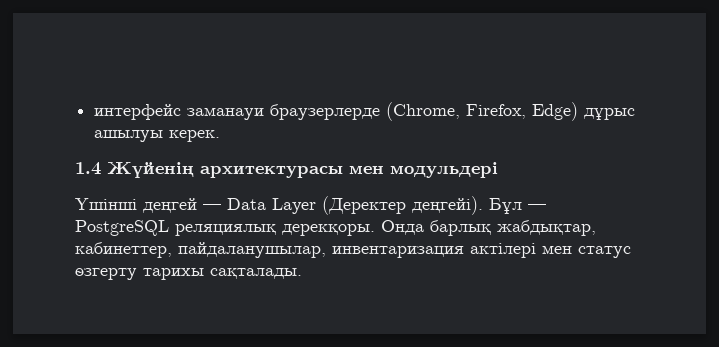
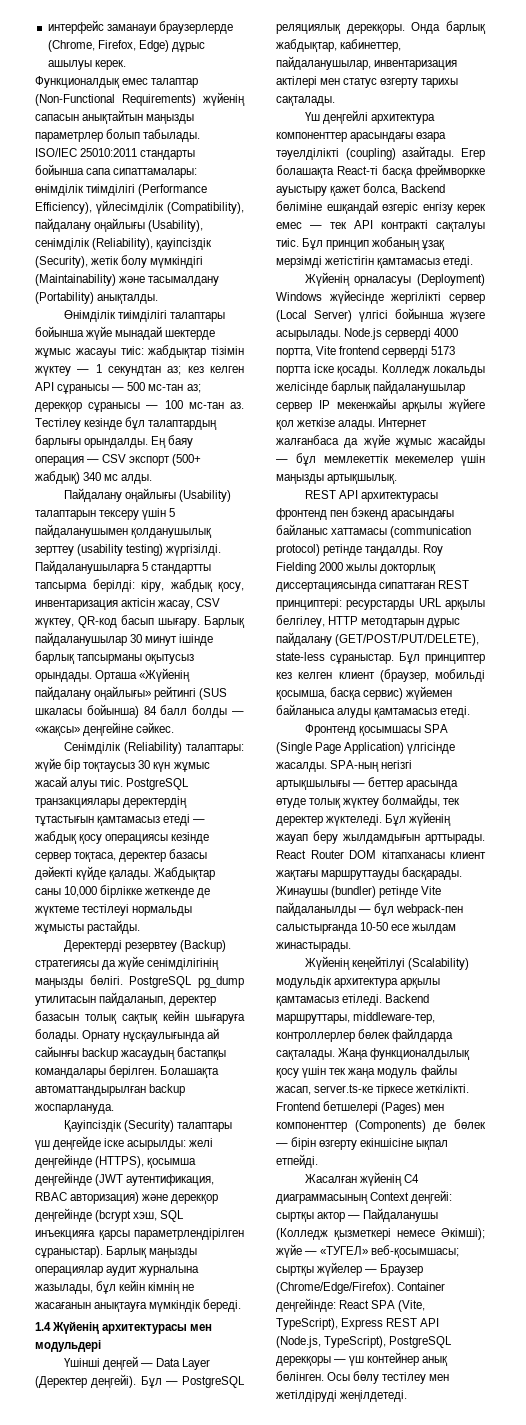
+ Функционалдық емес талаптар (Non-Functional Requirements) жүйенің сапасын анықтайтын маңызды параметрлер болып табылады. ISO/IEC 25010:2011 стандарты бойынша сапа сипаттамалары: өнімділік тиімділігі (Performance Efficiency), үйлесімділік (Compatibility), пайдалану оңайлығы (Usability), сенімділік (Reliability), қауіпсіздік (Security), жетік болу мүмкіндігі (Maintainability) және тасымалдану (Portability) анықталды.
+ Өнімділік тиімділігі талаптары бойынша жүйе мынадай шектерде жұмыс жасауы тиіс: жабдықтар тізімін жүктеу — 1 секундтан аз; кез келген API сұранысы — 500 мс-тан аз; дерекқор сұранысы — 100 мс-тан аз. Тестілеу кезінде бұл талаптардың барлығы орындалды. Ең баяу операция — CSV экспорт (500+ жабдық) 340 мс алды.
+ Пайдалану оңайлығы (Usability) талаптарын тексеру үшін 5 пайдаланушымен қолданушылық зерттеу (usability testing) жүргізілді. Пайдаланушыларға 5 стандартты тапсырма берілді: кіру, жабдық қосу, инвентаризация актісін жасау, CSV жүктеу, QR-код басып шығару. Барлық пайдаланушылар 30 минут ішінде барлық тапсырманы оқытусыз орындады. Орташа «Жүйенің пайдалану оңайлығы» рейтингі (SUS шкаласы бойынша) 84 балл болды — «жақсы» деңгейіне сәйкес.
+ Сенімділік (Reliability) талаптары: жүйе бір тоқтаусыз 30 күн жұмыс жасай алуы тиіс. PostgreSQL транзакциялары деректердің тұтастығын қамтамасыз етеді — жабдық қосу операциясы кезінде сервер тоқтаса, деректер базасы дәйекті күйде қалады. Жабдықтар саны 10,000 бірлікке жеткенде де жүктеме тестілеуі нормальды жұмысты растайды.
+ Деректерді резервтеу (Backup) стратегиясы да жүйе сенімділігінің маңызды бөлігі. PostgreSQL pg_dump утилитасын пайдаланып, деректер базасын толық сақтық кейін шығаруға болады. Орнату нұсқаулығында ай сайынғы backup жасаудың бастапқы командалары берілген. Болашақта автоматтандырылған backup жоспарлануда.
+ Қауіпсіздік (Security) талаптары үш деңгейде іске асырылды: желі деңгейінде (HTTPS), қосымша деңгейінде (JWT аутентификация, RBAC авторизация) және дерекқор деңгейінде (bcrypt хэш, SQL инъекцияға қарсы параметрлендірілген сұраныстар). Барлық маңызды операциялар аудит журналына жазылады, бұл кейін кімнің не жасағанын анықтауға мүмкіндік береді.
+ Үш деңгейлі архитектура компоненттер арасындағы өзара тәуелділікті (coupling) азайтады. Егер болашақта React-ті басқа фреймворкке ауыстыру қажет болса, Backend бөліміне ешқандай өзгеріс енгізу керек емес — тек API контракті сақталуы тиіс. Бұл принцип жобаның ұзақ мерзімді жетістігін қамтамасыз етеді.
+ Жүйенің орналасуы (Deployment) Windows жүйесінде жергілікті сервер (Local Server) үлгісі бойынша жүзеге асырылады. Node.js серверді 4000 портта, Vite frontend серверді 5173 портта іске қосады. Колледж локальды желісінде барлық пайдаланушылар сервер IP мекенжайы арқылы жүйеге қол жеткізе алады. Интернет жалғанбаса да жүйе жұмыс жасайды — бұл мемлекеттік мекемелер үшін маңызды артықшылық.
+ REST API архитектурасы фронтенд пен бэкенд арасындағы байланыс хаттамасы (communication protocol) ретінде таңдалды. Roy Fielding 2000 жылы докторлық диссертациясында сипаттаған REST принциптері: ресурстарды URL арқылы белгілеу, HTTP методтарын дұрыс пайдалану (GET/POST/PUT/DELETE), state-less сұраныстар. Бұл принциптер кез келген клиент (браузер, мобильді қосымша, басқа сервис) жүйемен байланыса алуды қамтамасыз етеді.
+ Фронтенд қосымшасы SPA (Single Page Application) үлгісінде жасалды. SPA-ның негізгі артықшылығы — беттер арасында өтуде толық жүктеу болмайды, тек деректер жүктеледі. Бұл жүйенің жауап беру жылдамдығын арттырады. React Router DOM кітапханасы клиент жақтағы маршруттауды басқарады. Жинаушы (bundler) ретінде Vite пайдаланылды — бұл webpack-пен салыстырғанда 10-50 есе жылдам жинастырады.
+ Жүйенің кеңейтілуі (Scalability) модульдік архитектура арқылы қамтамасыз етіледі. Backend маршруттары, middleware-тер, контроллерлер бөлек файлдарда сақталады. Жаңа функционалдылық қосу үшін тек жаңа модуль файлы жасап, server.ts-ке тіркесе жеткілікті. Frontend бетшелері (Pages) мен компоненттер (Components) де бөлек — бірін өзгерту екіншісіне ықпал етпейді.
+ Жасалған жүйенің C4 диаграммасының Context деңгейі: сыртқы актор — Пайдаланушы (Колледж қызметкері немесе Әкімші); жүйе — «ТУГЕЛ» веб-қосымшасы; сыртқы жүйелер — Браузер (Chrome/Edge/Firefox). Container деңгейінде: React SPA (Vite, TypeScript), Express REST API (Node.js, TypeScript), PostgreSQL дерекқоры — үш контейнер анық бөлінген. Осы бөлу тестілеу мен жетілдіруді жеңілдетеді.

